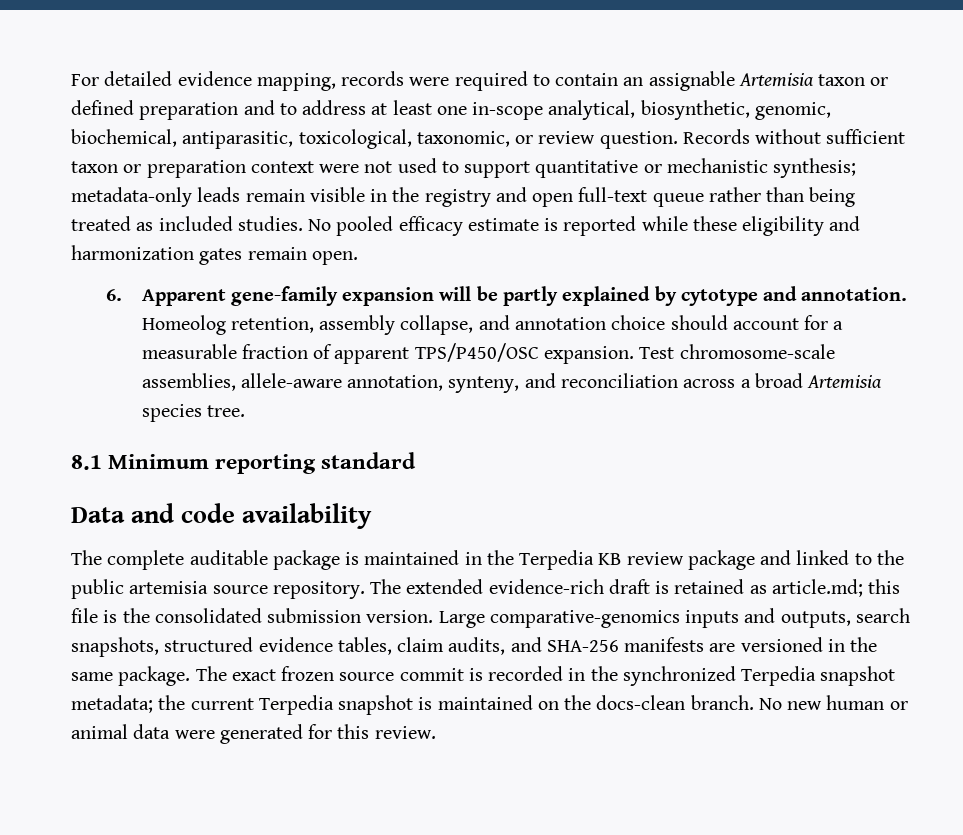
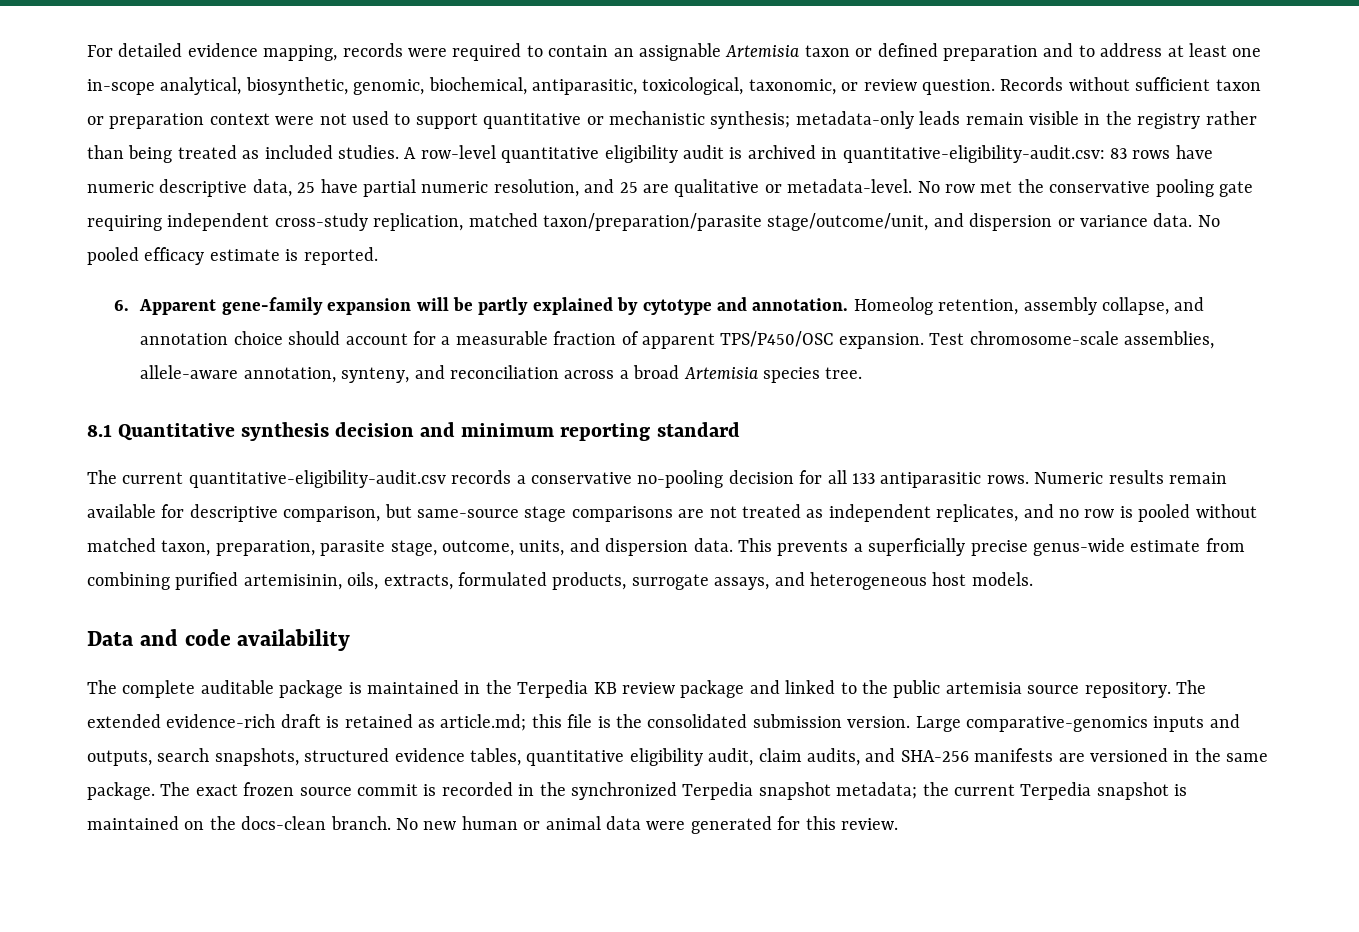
- Records without sufficient taxon or preparation context were not used to support quantitative or mechanistic synthesis; metadata-only leads remain visible in the registry and open full-text queue rather than being treated as included studies.
+ Records without sufficient taxon or preparation context were not used to support quantitative or mechanistic synthesis; metadata-only leads remain visible in the registry rather than being treated as included studies.
+ A row-level quantitative eligibility audit is archived in quantitative-eligibility-audit.csv: 83 rows have numeric descriptive data, 25 have partial numeric resolution, and 25 are qualitative or metadata-level. No row met the conservative pooling gate requiring independent cross-study replication, matched taxon/preparation/parasite stage/outcome/unit, and dispersion or variance data.
- No pooled efficacy estimate is reported while these eligibility and harmonization gates remain open.
+ No pooled efficacy estimate is reported.
- 8.1 Minimum reporting standard
+ 8.1 Quantitative synthesis decision and minimum reporting standard
+ The current quantitative-eligibility-audit.csv records a conservative no-pooling decision for all 133 antiparasitic rows. Numeric results remain available for descriptive comparison, but same-source stage comparisons are not treated as independent replicates, and no row is pooled without matched taxon, preparation, parasite stage, outcome, units, and dispersion data. This prevents a superficially precise genus-wide estimate from combining purified artemisinin, oils, extracts, formulated products, surrogate assays, and heterogeneous host models.
- Large comparative-genomics inputs and outputs, search snapshots, structured evidence tables, claim audits, and SHA-256 manifests are versioned in the same package.
+ Large comparative-genomics inputs and outputs, search snapshots, structured evidence tables, quantitative eligibility audit, claim audits, and SHA-256 manifests are versioned in the same package.

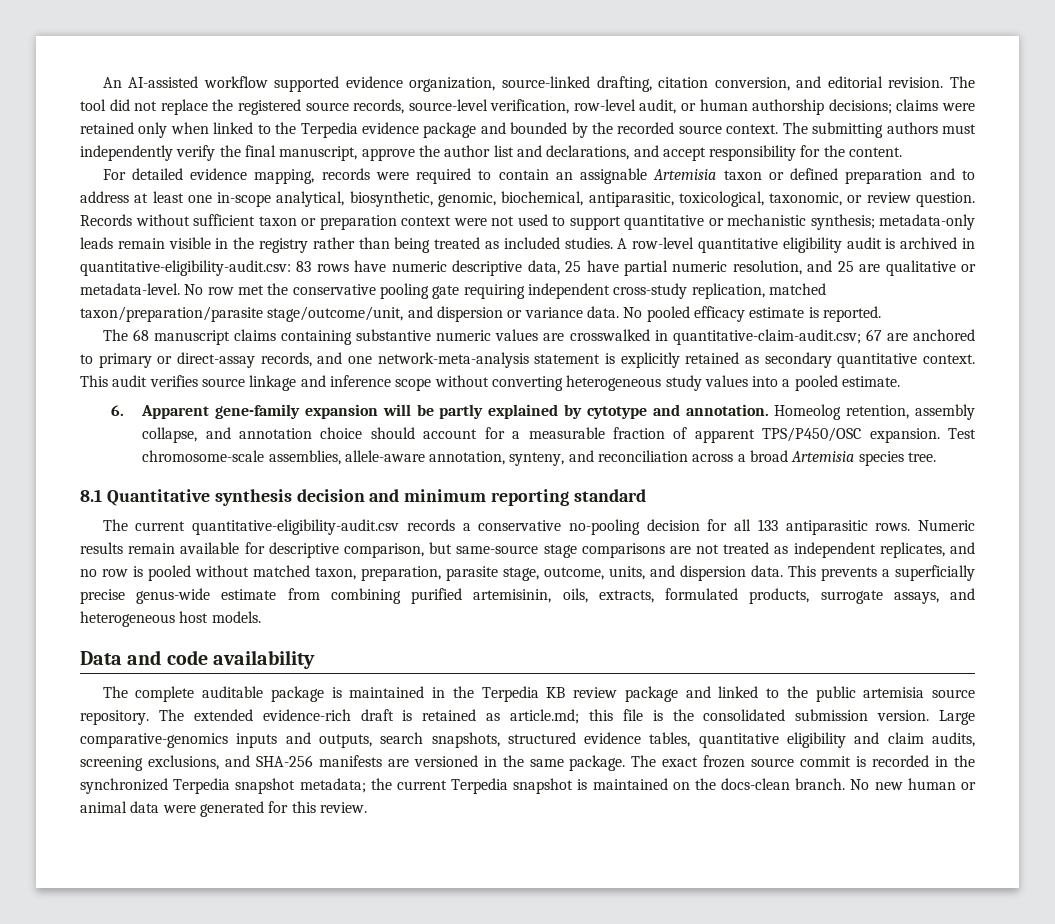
+ An AI-assisted workflow supported evidence organization, source-linked drafting, citation conversion, and editorial revision. The tool did not replace the registered source records, source-level verification, row-level audit, or human authorship decisions; claims were retained only when linked to the Terpedia evidence package and bounded by the recorded source context. The submitting authors must independently verify the final manuscript, approve the author list and declarations, and accept responsibility for the content.
+ The 68 manuscript claims containing substantive numeric values are crosswalked in quantitative-claim-audit.csv; 67 are anchored to primary or direct-assay records, and one network-meta-analysis statement is explicitly retained as secondary quantitative context. This audit verifies source linkage and inference scope without converting heterogeneous study values into a pooled estimate.
- Large comparative-genomics inputs and outputs, search snapshots, structured evidence tables, quantitative eligibility audit, claim audits, and SHA-256 manifests are versioned in the same package.
+ Large comparative-genomics inputs and outputs, search snapshots, structured evidence tables, quantitative eligibility and claim audits, screening exclusions, and SHA-256 manifests are versioned in the same package.

